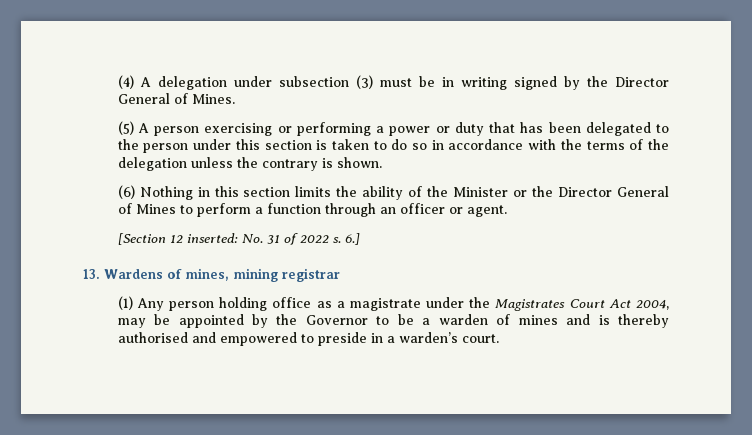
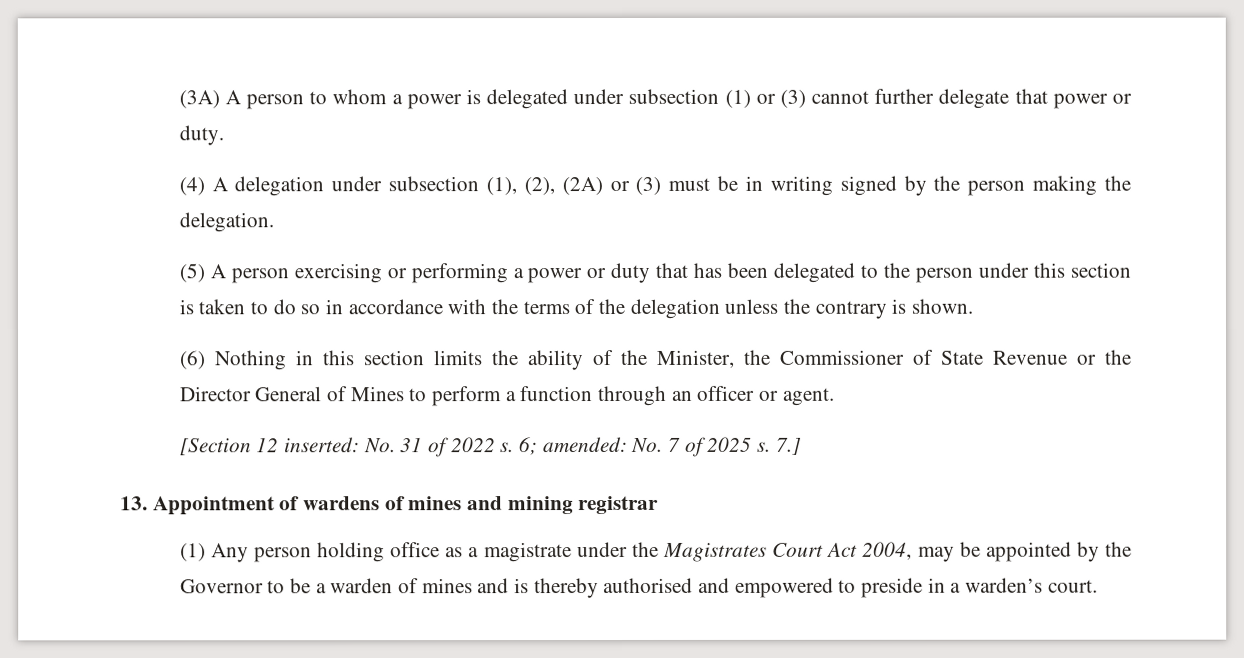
+ (3A) A person to whom a power is delegated under subsection (1) or (3) cannot further delegate that power or duty.
- (4) A delegation under subsection (3) must be in writing signed by the Director General of Mines.
+ (4) A delegation under subsection (1), (2), (2A) or (3) must be in writing signed by the person making the delegation.
- (6) Nothing in this section limits the ability of the Minister or the Director General of Mines to perform a function through an officer or agent.
+ (6) Nothing in this section limits the ability of the Minister, the Commissioner of State Revenue or the Director General of Mines to perform a function through an officer or agent.
- 6.]
- 13. Wardens of mines, mining registrar
+ 6; amended: No. 7 of 2025 s. 7.]
+ 13. Appointment of wardens of mines and mining registrar

